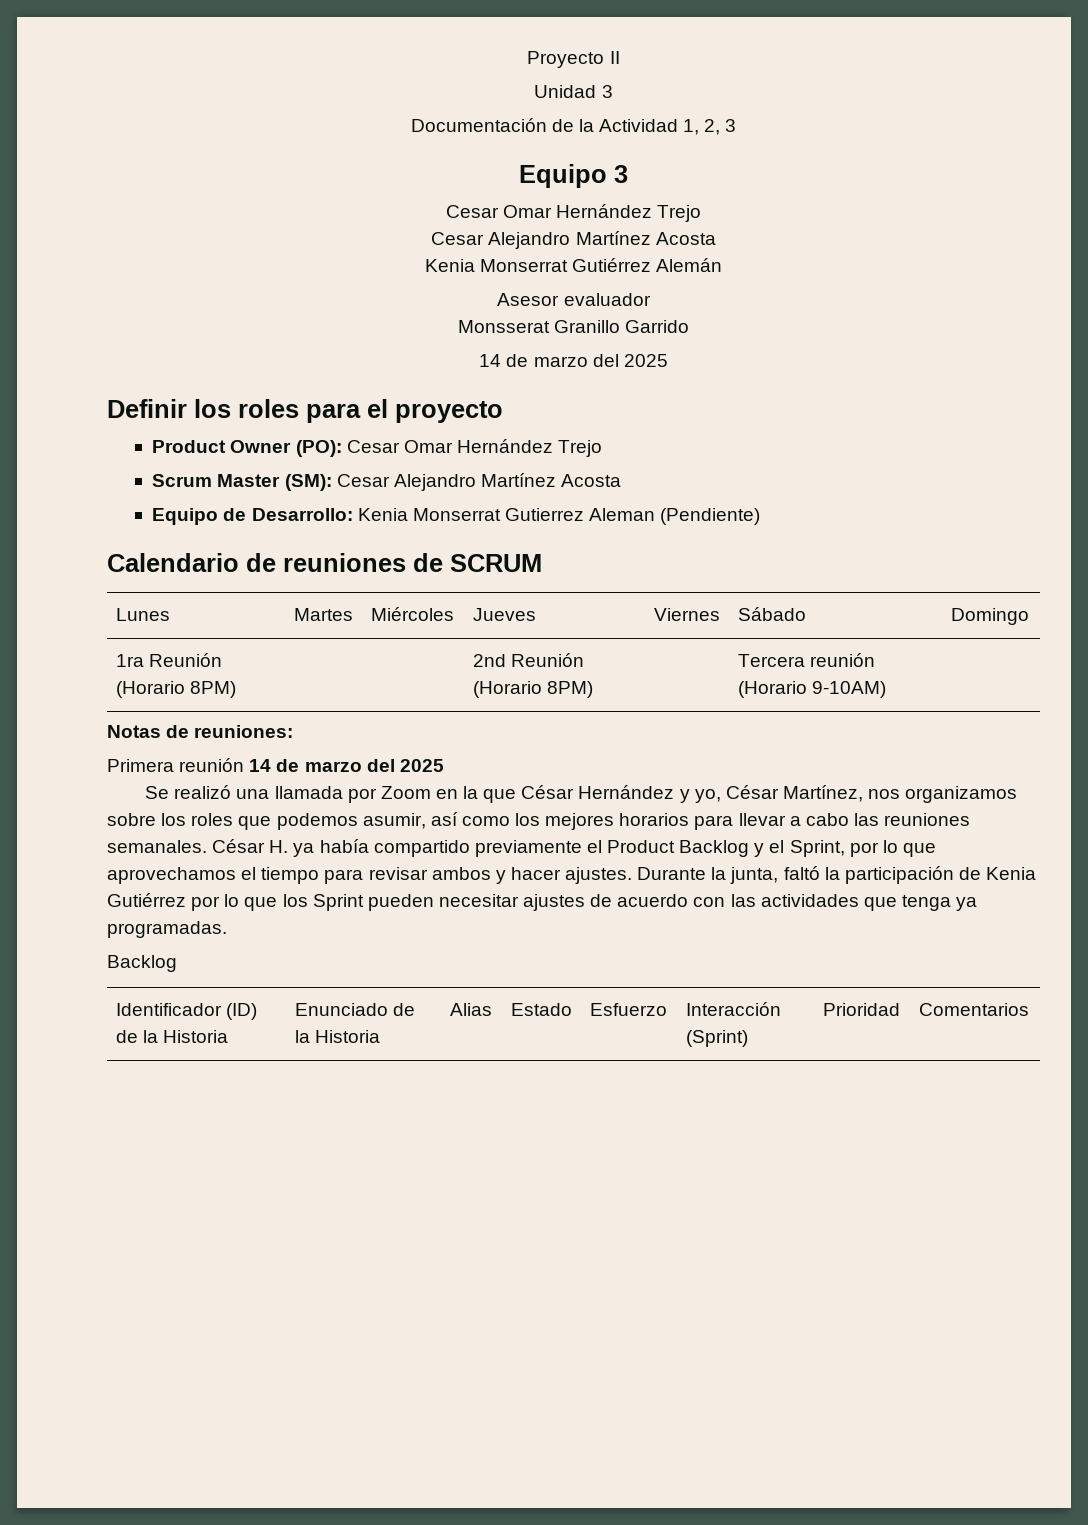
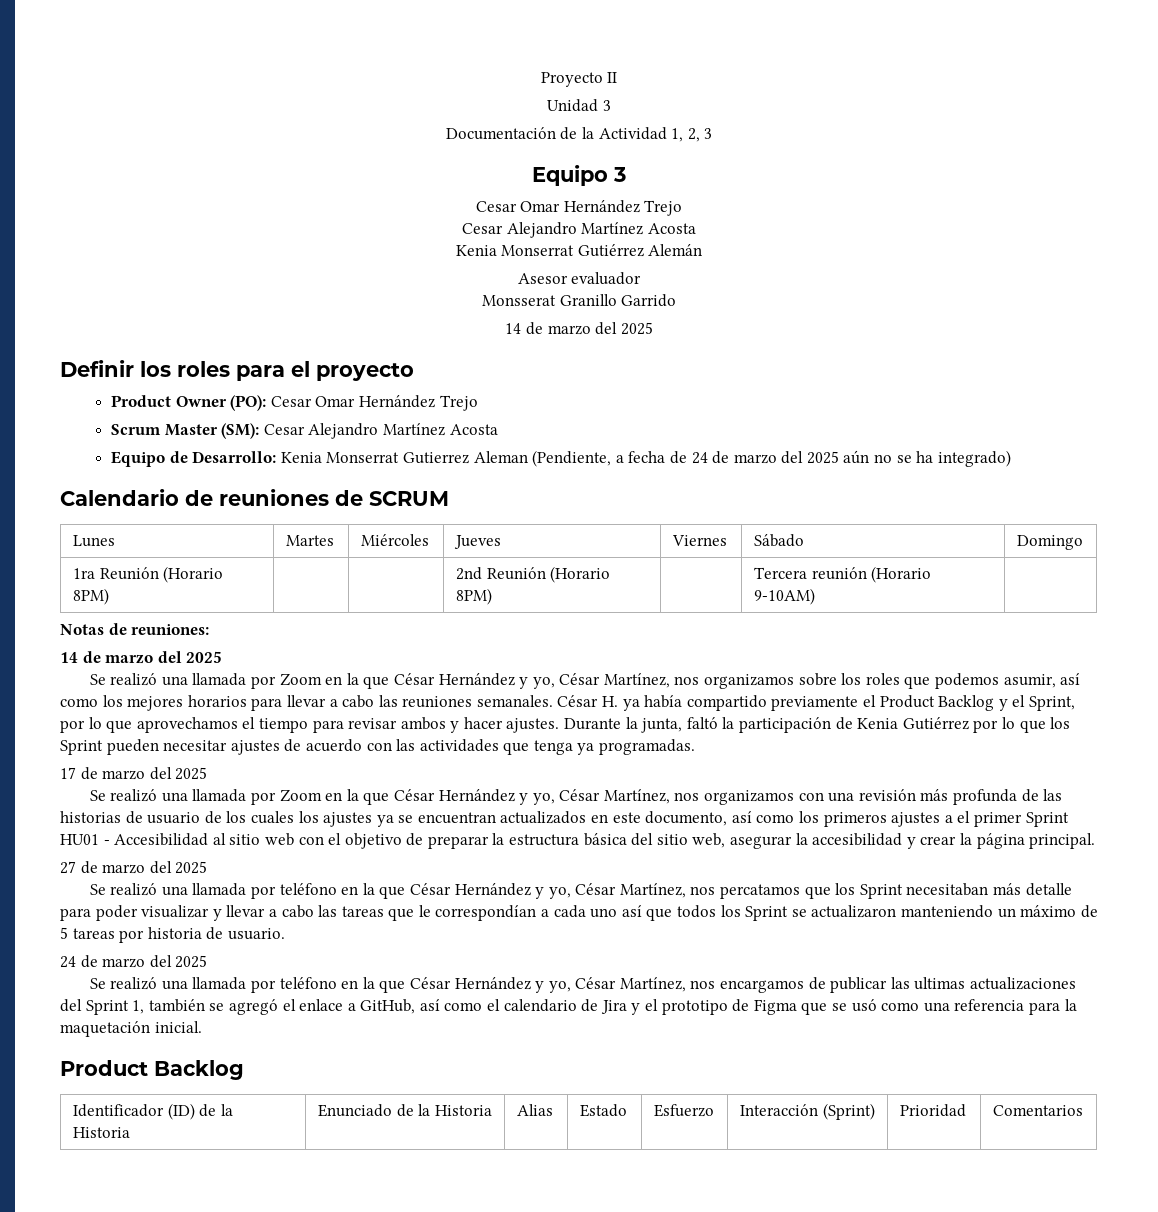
- Equipo de Desarrollo: Kenia Monserrat Gutierrez Aleman (Pendiente)
+ Equipo de Desarrollo: Kenia Monserrat Gutierrez Aleman (Pendiente, a fecha de 24 de marzo del 2025 aún no se ha integrado)
  Notas de reuniones:
- Primera reunión 14 de marzo del 2025
+ 14 de marzo del 2025
  Durante la junta, faltó la participación de Kenia Gutiérrez por lo que los Sprint pueden necesitar ajustes de acuerdo con las actividades que tenga ya programadas.
- Backlog
+ 17 de marzo del 2025
+ Se realizó una llamada por Zoom en la que César Hernández y yo, César Martínez, nos organizamos con una revisión más profunda de las historias de usuario de los cuales los ajustes ya se encuentran actualizados en este documento, así como los primeros ajustes a el primer Sprint HU01 - Accesibilidad al sitio web con el objetivo de preparar la estructura básica del sitio web, asegurar la accesibilidad y crear la página principal.
+ 27 de marzo del 2025
+ Se realizó una llamada por teléfono en la que César Hernández y yo, César Martínez, nos percatamos que los Sprint necesitaban más detalle para poder visualizar y llevar a cabo las tareas que le correspondían a cada uno así que todos los Sprint se actualizaron manteniendo un máximo de 5 tareas por historia de usuario.
+ 24 de marzo del 2025
+ Se realizó una llamada por teléfono en la que César Hernández y yo, César Martínez, nos encargamos de publicar las ultimas actualizaciones del Sprint 1, también se agregó el enlace a GitHub, así como el calendario de Jira y el prototipo de Figma que se usó como una referencia para la maquetación inicial.
+ Product Backlog

